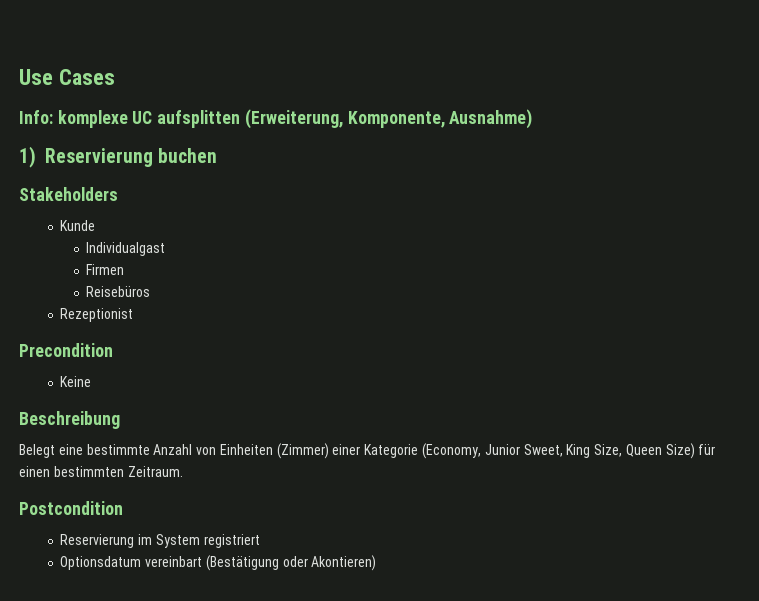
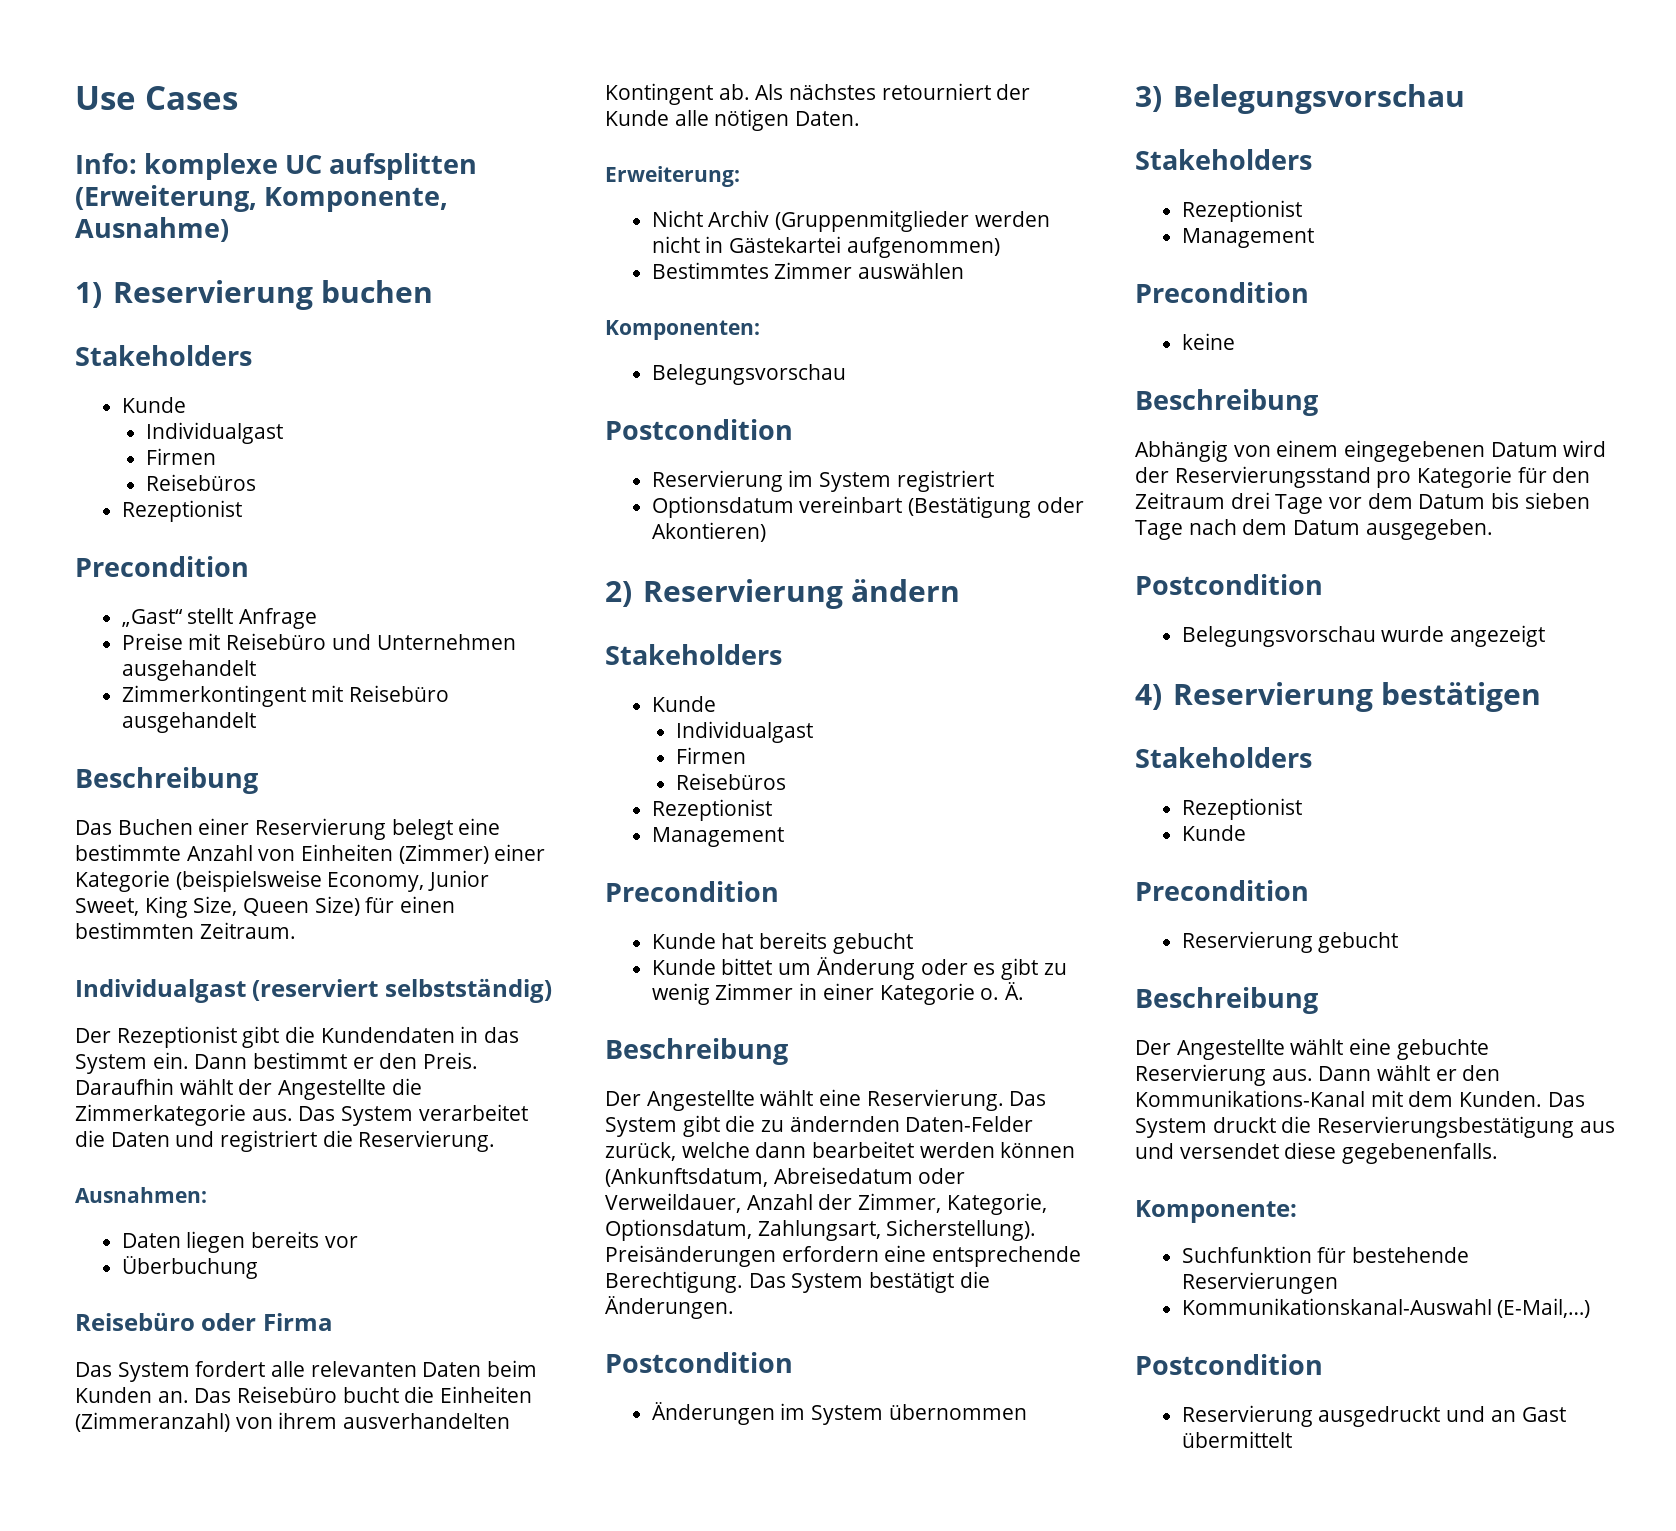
- Keine
+ „Gast“ stellt Anfrage
+ Preise mit Reisebüro und Unternehmen ausgehandelt
+ Zimmerkontingent mit Reisebüro ausgehandelt
  Beschreibung
- Belegt eine bestimmte Anzahl von Einheiten (Zimmer) einer Kategorie (Economy, Junior Sweet, King Size, Queen Size) für einen bestimmten Zeitraum.
+ Das Buchen einer Reservierung belegt eine bestimmte Anzahl von Einheiten (Zimmer) einer Kategorie (beispielsweise Economy, Junior Sweet, King Size, Queen Size) für einen bestimmten Zeitraum.
+ Individualgast (reserviert selbstständig)
+ Der Rezeptionist gibt die Kundendaten in das System ein. Dann bestimmt er den Preis. Daraufhin wählt der Angestellte die Zimmerkategorie aus. Das System verarbeitet die Daten und registriert die Reservierung.
+ Ausnahmen:
+ Daten liegen bereits vor
+ Überbuchung
+ Reisebüro oder Firma
+ Das System fordert alle relevanten Daten beim Kunden an. Das Reisebüro bucht die Einheiten (Zimmeranzahl) von ihrem ausverhandelten Kontingent ab. Als nächstes retourniert der Kunde alle nötigen Daten.
+ Erweiterung:
+ Nicht Archiv (Gruppenmitglieder werden nicht in Gästekartei aufgenommen)
+ Bestimmtes Zimmer auswählen
+ Komponenten:
+ Belegungsvorschau
+ 2) Reservierung ändern
+ Stakeholders
+ Kunde
+ Individualgast
+ Firmen
+ Reisebüros
+ Rezeptionist
+ Management
+ Precondition
+ Kunde hat bereits gebucht
+ Kunde bittet um Änderung oder es gibt zu wenig Zimmer in einer Kategorie o. Ä.
+ Beschreibung
+ Der Angestellte wählt eine Reservierung. Das System gibt die zu ändernden Daten-Felder zurück, welche dann bearbeitet werden können (Ankunftsdatum, Abreisedatum oder Verweildauer, Anzahl der Zimmer, Kategorie, Optionsdatum, Zahlungsart, Sicherstellung). Preisänderungen erfordern eine entsprechende Berechtigung. Das System bestätigt die Änderungen.
+ Postcondition
+ Änderungen im System übernommen
+ 3) Belegungsvorschau
+ Stakeholders
+ Rezeptionist
+ Management
+ Precondition
+ keine
+ Beschreibung
+ Abhängig von einem eingegebenen Datum wird der Reservierungsstand pro Kategorie für den Zeitraum drei Tage vor dem Datum bis sieben Tage nach dem Datum ausgegeben.
+ Postcondition
+ Belegungsvorschau wurde angezeigt
+ 4) Reservierung bestätigen
+ Stakeholders
+ Rezeptionist
+ Kunde
+ Precondition
+ Reservierung gebucht
+ Beschreibung
+ Der Angestellte wählt eine gebuchte Reservierung aus. Dann wählt er den Kommunikations-Kanal mit dem Kunden. Das System druckt die Reservierungsbestätigung aus und versendet diese gegebenenfalls.
+ Komponente:
+ Suchfunktion für bestehende Reservierungen
+ Kommunikationskanal-Auswahl (E-Mail,…)
+ Postcondition
+ Reservierung ausgedruckt und an Gast übermittelt

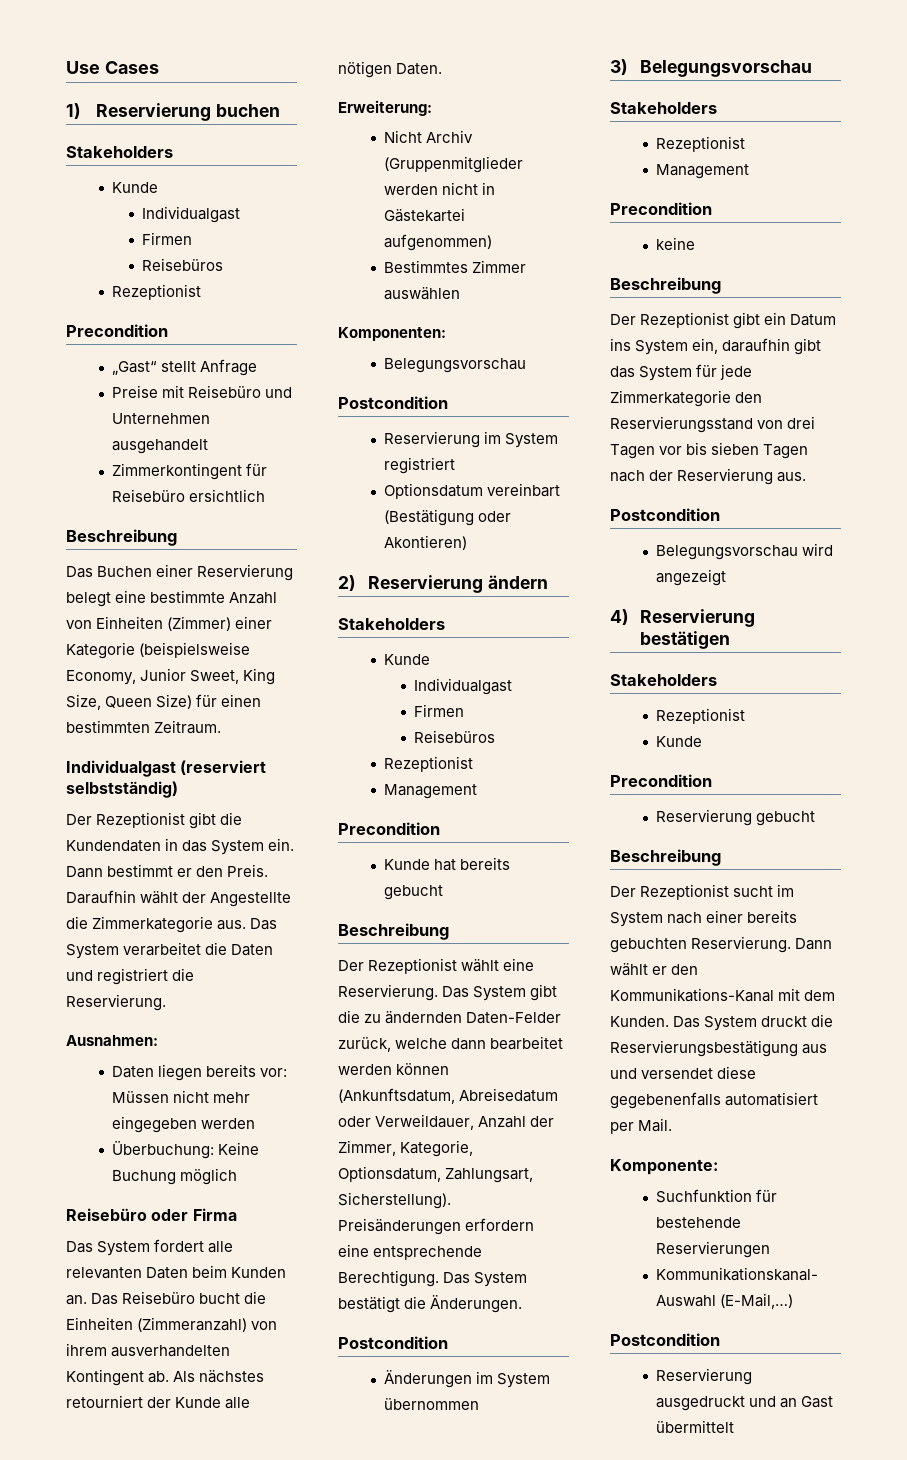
- Info: komplexe UC aufsplitten (Erweiterung, Komponente, Ausnahme)
- Zimmerkontingent mit Reisebüro ausgehandelt
+ Zimmerkontingent für Reisebüro ersichtlich
- Daten liegen bereits vor
- Überbuchung
+ Daten liegen bereits vor: Müssen nicht mehr eingegeben werden
+ Überbuchung: Keine Buchung möglich
  Kunde hat bereits gebucht
- Kunde bittet um Änderung oder es gibt zu wenig Zimmer in einer Kategorie o. Ä.
  Beschreibung
- Der Angestellte wählt eine Reservierung.
+ Der Rezeptionist wählt eine Reservierung.
- Abhängig von einem eingegebenen Datum wird der Reservierungsstand pro Kategorie für den Zeitraum drei Tage vor dem Datum bis sieben Tage nach dem Datum ausgegeben.
+ Der Rezeptionist gibt ein Datum ins System ein, daraufhin gibt das System für jede Zimmerkategorie den Reservierungsstand von drei Tagen vor bis sieben Tagen nach der Reservierung aus.
- Belegungsvorschau wurde angezeigt
+ Belegungsvorschau wird angezeigt
- Der Angestellte wählt eine gebuchte Reservierung aus.
+ Der Rezeptionist sucht im System nach einer bereits gebuchten Reservierung.
- Das System druckt die Reservierungsbestätigung aus und versendet diese gegebenenfalls.
+ Das System druckt die Reservierungsbestätigung aus und versendet diese gegebenenfalls automatisiert per Mail.

